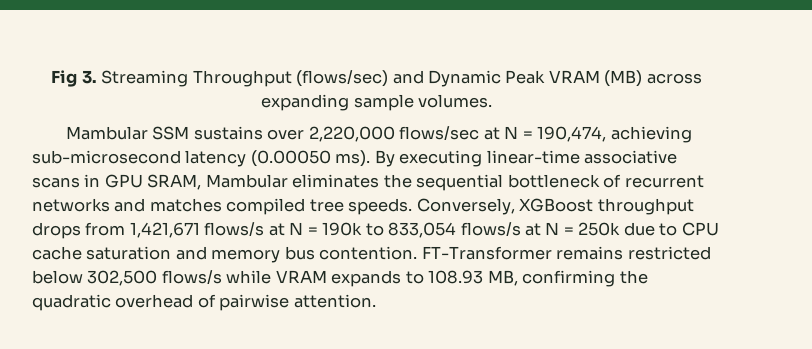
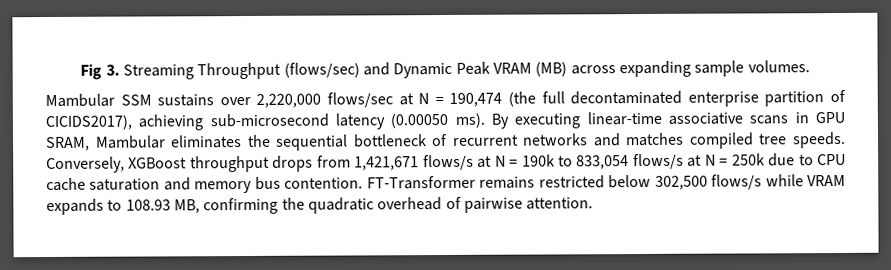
- Mambular SSM sustains over 2,220,000 flows/sec at N = 190,474, achieving sub-microsecond latency (0.00050 ms).
+ Mambular SSM sustains over 2,220,000 flows/sec at N = 190,474 (the full decontaminated enterprise partition of CICIDS2017), achieving sub-microsecond latency (0.00050 ms).

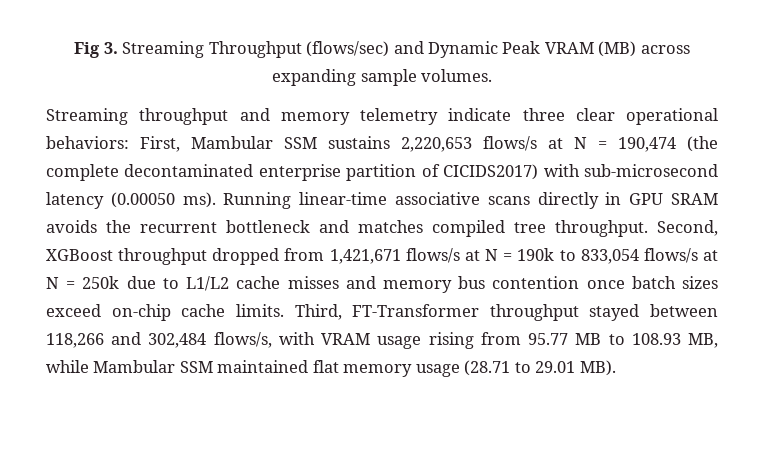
- Mambular SSM sustains over 2,220,000 flows/sec at N = 190,474 (the full decontaminated enterprise partition of CICIDS2017), achieving sub-microsecond latency (0.00050 ms).
+ Streaming throughput and memory telemetry indicate three clear operational behaviors: First, Mambular SSM sustains 2,220,653 flows/s at N = 190,474 (the complete decontaminated enterprise partition of CICIDS2017) with sub-microsecond latency (0.00050 ms).
- By executing linear-time associative scans in GPU SRAM, Mambular eliminates the sequential bottleneck of recurrent networks and matches compiled tree speeds. Conversely, XGBoost throughput drops from 1,421,671 flows/s at N = 190k to 833,054 flows/s at N = 250k due to CPU cache saturation and memory bus contention. FT-Transformer remains restricted below 302,500 flows/s while VRAM expands to 108.93 MB, confirming the quadratic overhead of pairwise attention.
+ Running linear-time associative scans directly in GPU SRAM avoids the recurrent bottleneck and matches compiled tree throughput. Second, XGBoost throughput dropped from 1,421,671 flows/s at N = 190k to 833,054 flows/s at N = 250k due to L1/L2 cache misses and memory bus contention once batch sizes exceed on-chip cache limits. Third, FT-Transformer throughput stayed between 118,266 and 302,484 flows/s, with VRAM usage rising from 95.77 MB to 108.93 MB, while Mambular SSM maintained flat memory usage (28.71 to 29.01 MB).

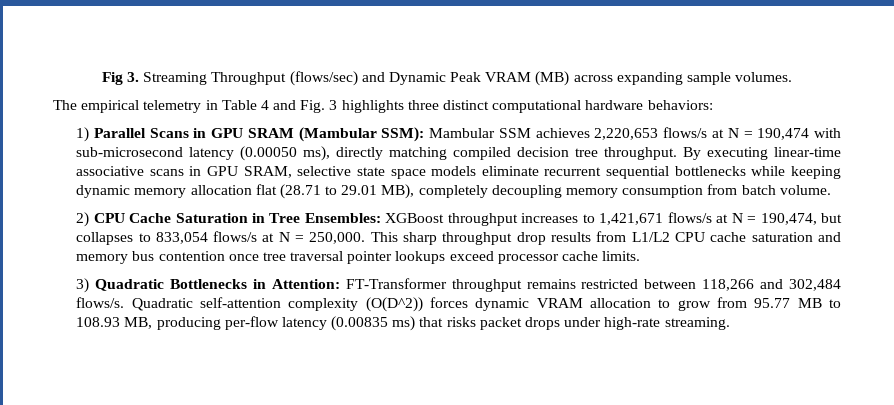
- Streaming throughput and memory telemetry indicate three clear operational behaviors: First, Mambular SSM sustains 2,220,653 flows/s at N = 190,474 (the complete decontaminated enterprise partition of CICIDS2017) with sub-microsecond latency (0.00050 ms). Running linear-time associative scans directly in GPU SRAM avoids the recurrent bottleneck and matches compiled tree throughput. Second, XGBoost throughput dropped from 1,421,671 flows/s at N = 190k to 833,054 flows/s at N = 250k due to L1/L2 cache misses and memory bus contention once batch sizes exceed on-chip cache limits. Third, FT-Transformer throughput stayed between 118,266 and 302,484 flows/s, with VRAM usage rising from 95.77 MB to 108.93 MB, while Mambular SSM maintained flat memory usage (28.71 to 29.01 MB).
+ The empirical telemetry in Table 4 and Fig. 3 highlights three distinct computational hardware behaviors:
+ 1) Parallel Scans in GPU SRAM (Mambular SSM): Mambular SSM achieves 2,220,653 flows/s at N = 190,474 with sub-microsecond latency (0.00050 ms), directly matching compiled decision tree throughput. By executing linear-time associative scans in GPU SRAM, selective state space models eliminate recurrent sequential bottlenecks while keeping dynamic memory allocation flat (28.71 to 29.01 MB), completely decoupling memory consumption from batch volume.
+ 2) CPU Cache Saturation in Tree Ensembles: XGBoost throughput increases to 1,421,671 flows/s at N = 190,474, but collapses to 833,054 flows/s at N = 250,000. This sharp throughput drop results from L1/L2 CPU cache saturation and memory bus contention once tree traversal pointer lookups exceed processor cache limits.
+ 3) Quadratic Bottlenecks in Attention: FT-Transformer throughput remains restricted between 118,266 and 302,484 flows/s. Quadratic self-attention complexity (O(D^2)) forces dynamic VRAM allocation to grow from 95.77 MB to 108.93 MB, producing per-flow latency (0.00835 ms) that risks packet drops under high-rate streaming.

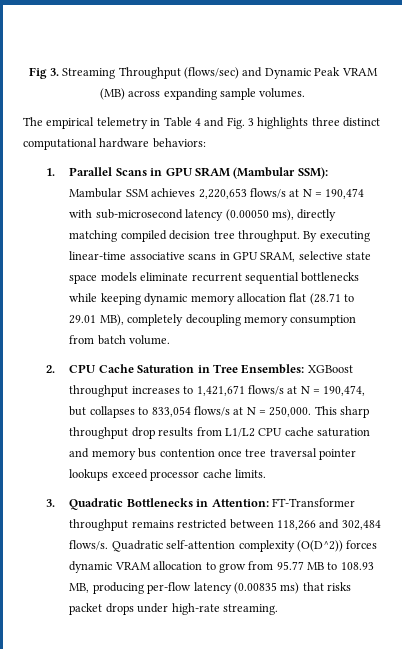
- 1) Parallel Scans in GPU SRAM (Mambular SSM): Mambular SSM achieves 2,220,653 flows/s at N = 190,474 with sub-microsecond latency (0.00050 ms), directly matching compiled decision tree throughput.
+ 1. Parallel Scans in GPU SRAM (Mambular SSM): Mambular SSM achieves 2,220,653 flows/s at N = 190,474 with sub-microsecond latency (0.00050 ms), directly matching compiled decision tree throughput.
- 2) CPU Cache Saturation in Tree Ensembles: XGBoost throughput increases to 1,421,671 flows/s at N = 190,474, but collapses to 833,054 flows/s at N = 250,000.
+ 2. CPU Cache Saturation in Tree Ensembles: XGBoost throughput increases to 1,421,671 flows/s at N = 190,474, but collapses to 833,054 flows/s at N = 250,000.
- 3) Quadratic Bottlenecks in Attention: FT-Transformer throughput remains restricted between 118,266 and 302,484 flows/s.
+ 3. Quadratic Bottlenecks in Attention: FT-Transformer throughput remains restricted between 118,266 and 302,484 flows/s.

